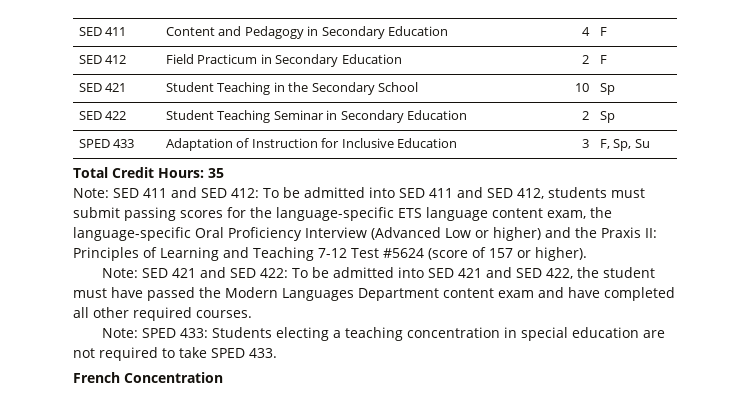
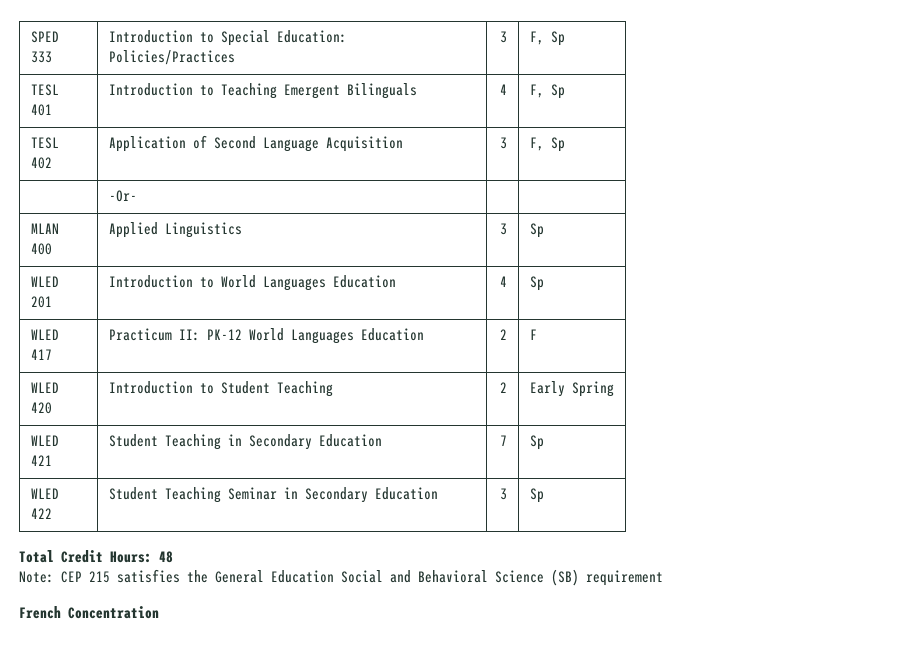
- SED 411 | Content and Pedagogy in Secondary Education | 4 | F
- SED 412 | Field Practicum in Secondary Education | 2 | F
- SED 421 | Student Teaching in the Secondary School | 10 | Sp
- SED 422 | Student Teaching Seminar in Secondary Education | 2 | Sp
- SPED 433 | Adaptation of Instruction for Inclusive Education | 3 | F, Sp, Su
+ SPED 333 | Introduction to Special Education: Policies/Practices | 3 | F, Sp
+ TESL 401 | Introduction to Teaching Emergent Bilinguals | 4 | F, Sp
+ TESL 402 | Application of Second Language Acquisition | 3 | F, Sp
+ | -Or- | |
+ MLAN 400 | Applied Linguistics | 3 | Sp
+ WLED 201 | Introduction to World Languages Education | 4 | Sp
+ WLED 417 | Practicum II: PK-12 World Languages Education | 2 | F
+ WLED 420 | Introduction to Student Teaching | 2 | Early Spring
+ WLED 421 | Student Teaching in Secondary Education | 7 | Sp
+ WLED 422 | Student Teaching Seminar in Secondary Education | 3 | Sp
- Total Credit Hours: 35
- Note: SED 411 and SED 412: To be admitted into SED 411 and SED 412, students must submit passing scores for the language-specific ETS language content exam, the language-specific Oral Proficiency Interview (Advanced Low or higher) and the Praxis II: Principles of Learning and Teaching 7-12 Test #5624 (score of 157 or higher).
- Note: SED 421 and SED 422: To be admitted into SED 421 and SED 422, the student must have passed the Modern Languages Department content exam and have completed all other required courses.
- Note: SPED 433: Students electing a teaching concentration in special education are not required to take SPED 433.
+ Total Credit Hours: 48
+ Note: CEP 215 satisfies the General Education Social and Behavioral Science (SB) requirement

